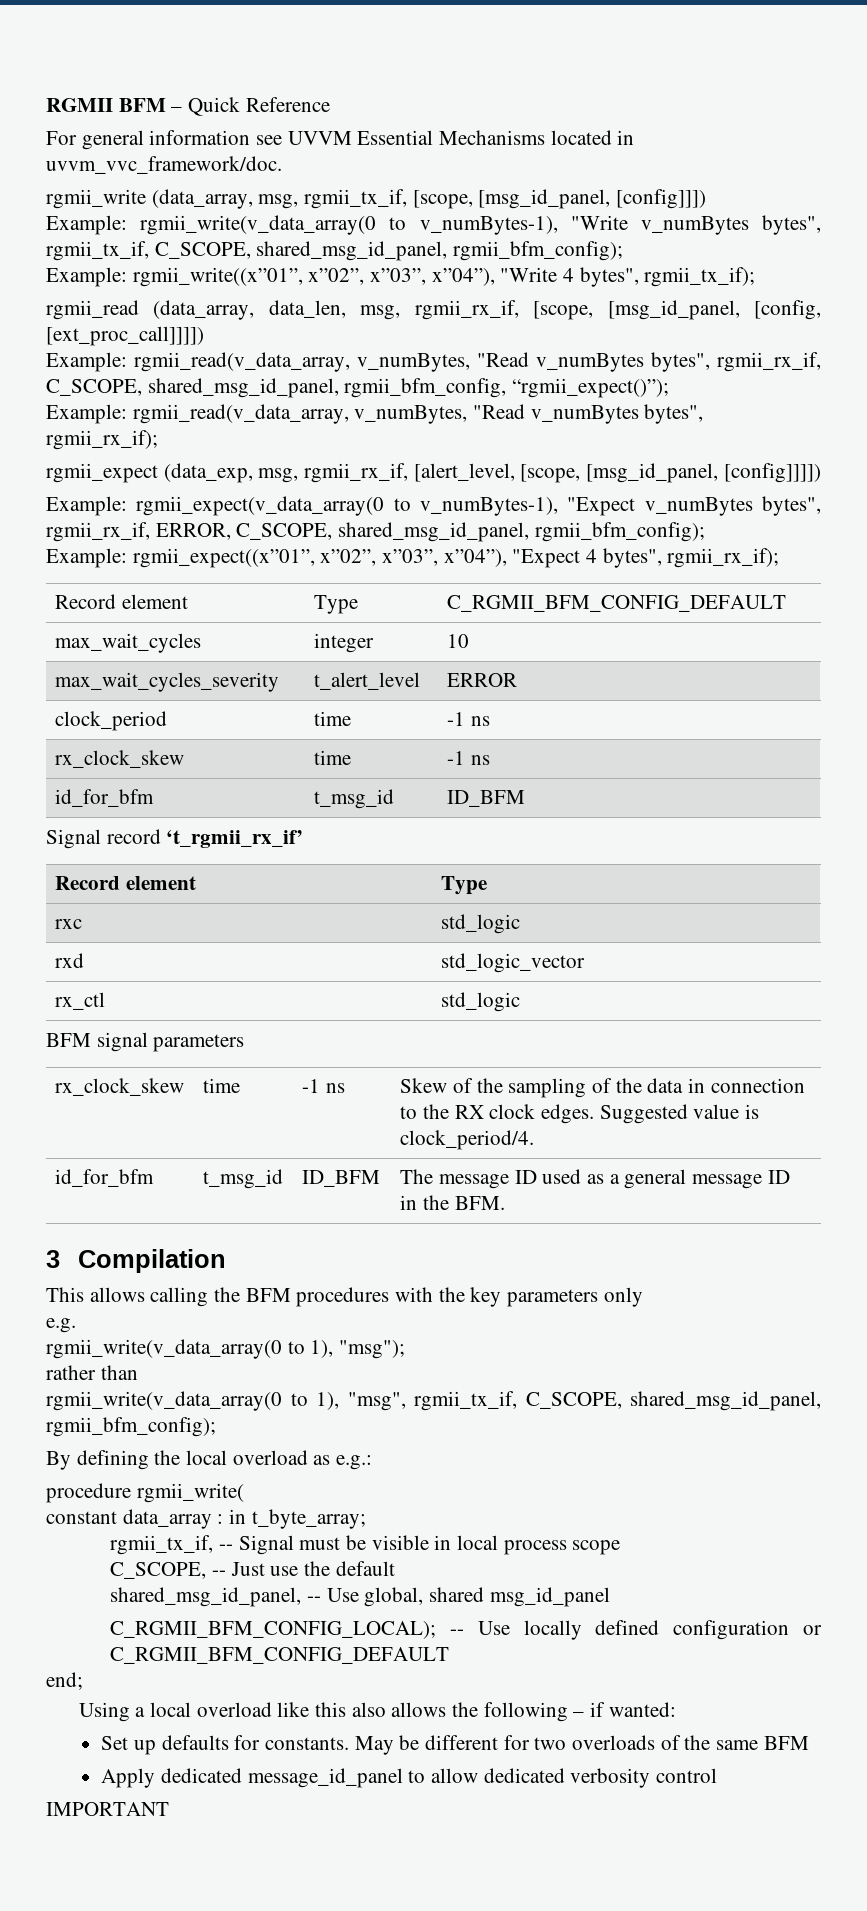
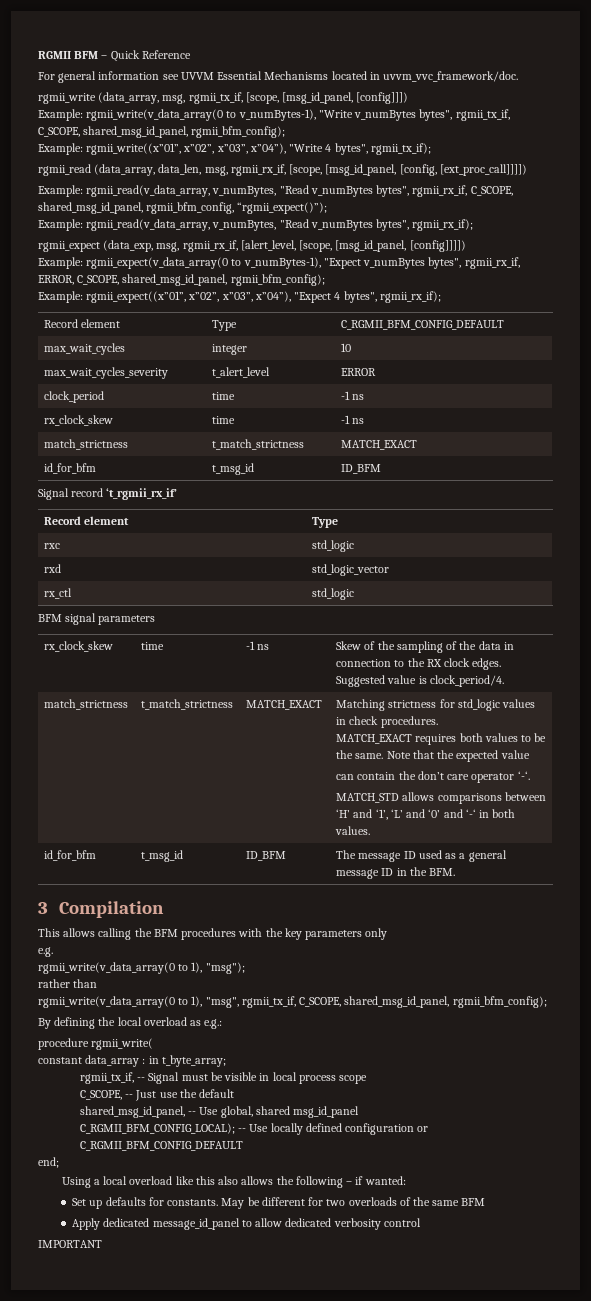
  clock_period | time | -1 ns
  rx_clock_skew | time | -1 ns
+ match_strictness | t_match_strictness | MATCH_EXACT
+ match_strictness | t_match_strictness | MATCH_EXACT | Matching strictness for std_logic values in check procedures.
+ MATCH_EXACT requires both values to be the same. Note that the expected value
+ can contain the don’t care operator ‘-‘.
+ MATCH_STD allows comparisons between ‘H’ and ‘1’, ‘L’ and ‘0’ and ‘-‘ in both values.

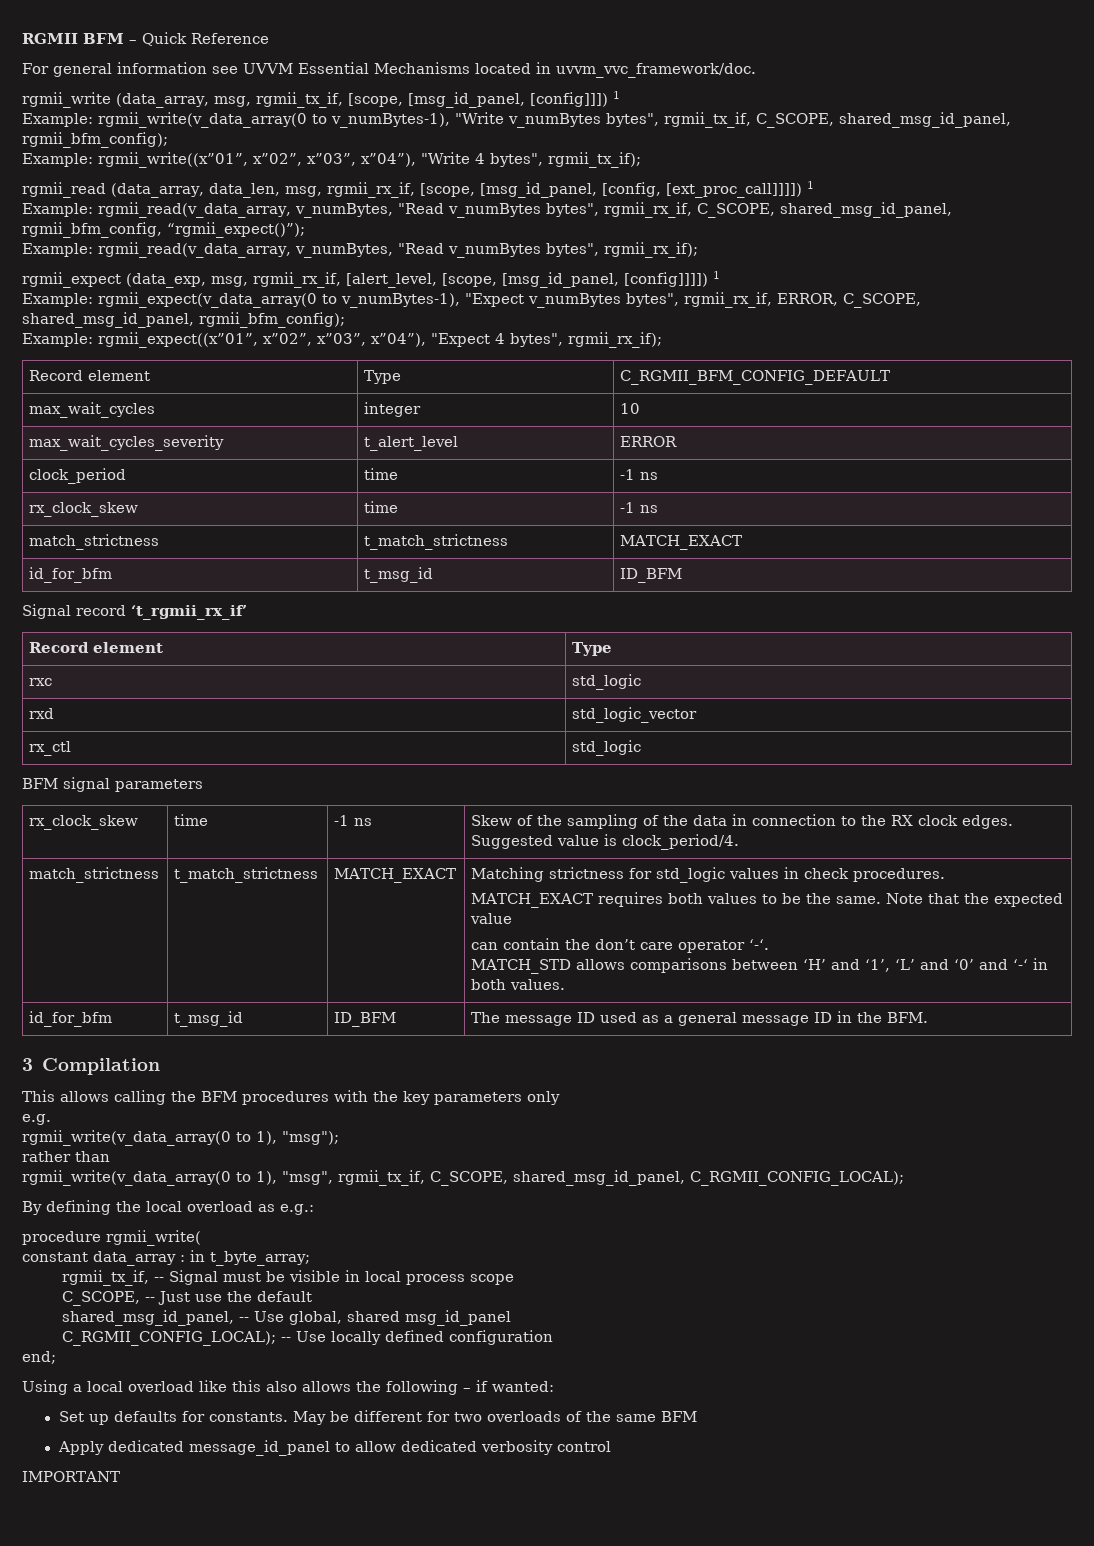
- rgmii_write (data_array, msg, rgmii_tx_if, [scope, [msg_id_panel, [config]]])
+ rgmii_write (data_array, msg, rgmii_tx_if, [scope, [msg_id_panel, [config]]]) 1
- rgmii_read (data_array, data_len, msg, rgmii_rx_if, [scope, [msg_id_panel, [config, [ext_proc_call]]]])
+ rgmii_read (data_array, data_len, msg, rgmii_rx_if, [scope, [msg_id_panel, [config, [ext_proc_call]]]]) 1
- rgmii_expect (data_exp, msg, rgmii_rx_if, [alert_level, [scope, [msg_id_panel, [config]]]])
+ rgmii_expect (data_exp, msg, rgmii_rx_if, [alert_level, [scope, [msg_id_panel, [config]]]]) 1
- rgmii_write(v_data_array(0 to 1), "msg", rgmii_tx_if, C_SCOPE, shared_msg_id_panel, rgmii_bfm_config);
+ rgmii_write(v_data_array(0 to 1), "msg", rgmii_tx_if, C_SCOPE, shared_msg_id_panel, C_RGMII_CONFIG_LOCAL);
- C_RGMII_BFM_CONFIG_LOCAL); -- Use locally defined configuration or C_RGMII_BFM_CONFIG_DEFAULT
+ C_RGMII_CONFIG_LOCAL); -- Use locally defined configuration

